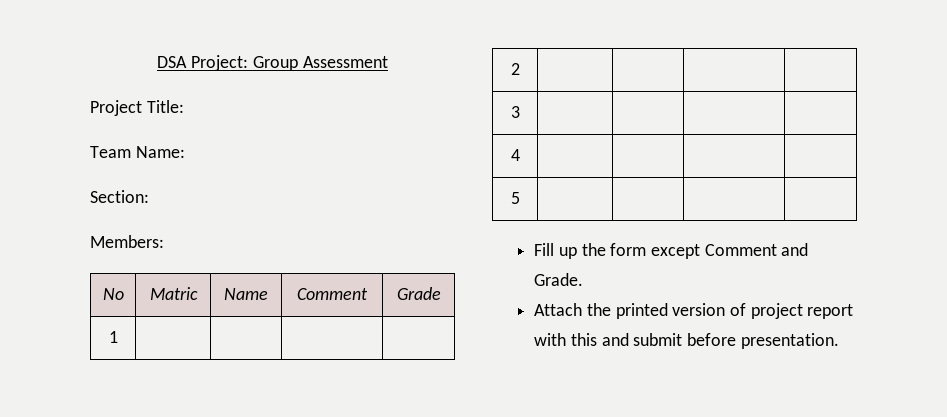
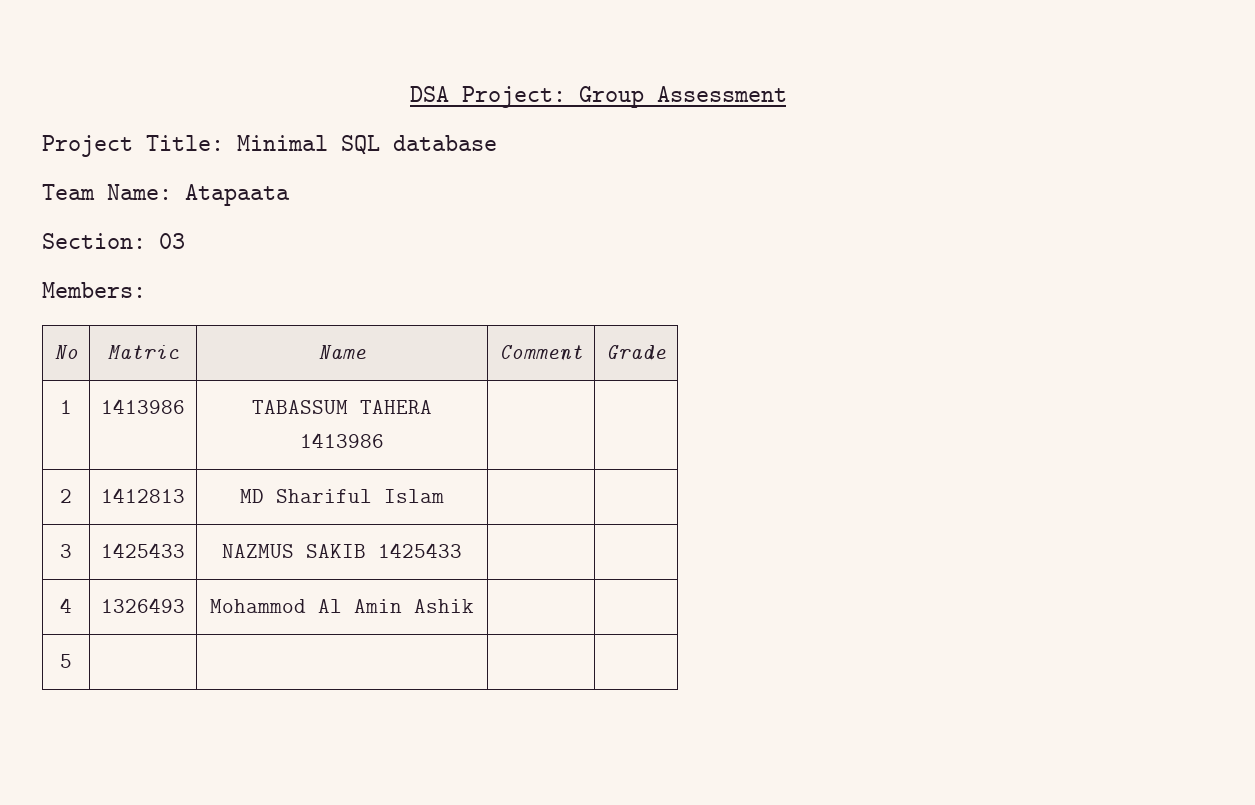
- Project Title:
+ Project Title: Minimal SQL database
- Team Name:
+ Team Name: Atapaata
- Section:
+ Section: 03
- 1 | | | |
- 2 | | | |
- 3 | | | |
- 4 | | | |
+ 1 | 1413986 | TABASSUM TAHERA 1413986 | |
+ 2 | 1412813 | MD Shariful Islam | |
+ 3 | 1425433 | NAZMUS SAKIB 1425433 | |
+ 4 | 1326493 | Mohammod Al Amin Ashik | |
  5 | | | |
- Fill up the form except Comment and Grade.
- Attach the printed version of project report with this and submit before presentation.

